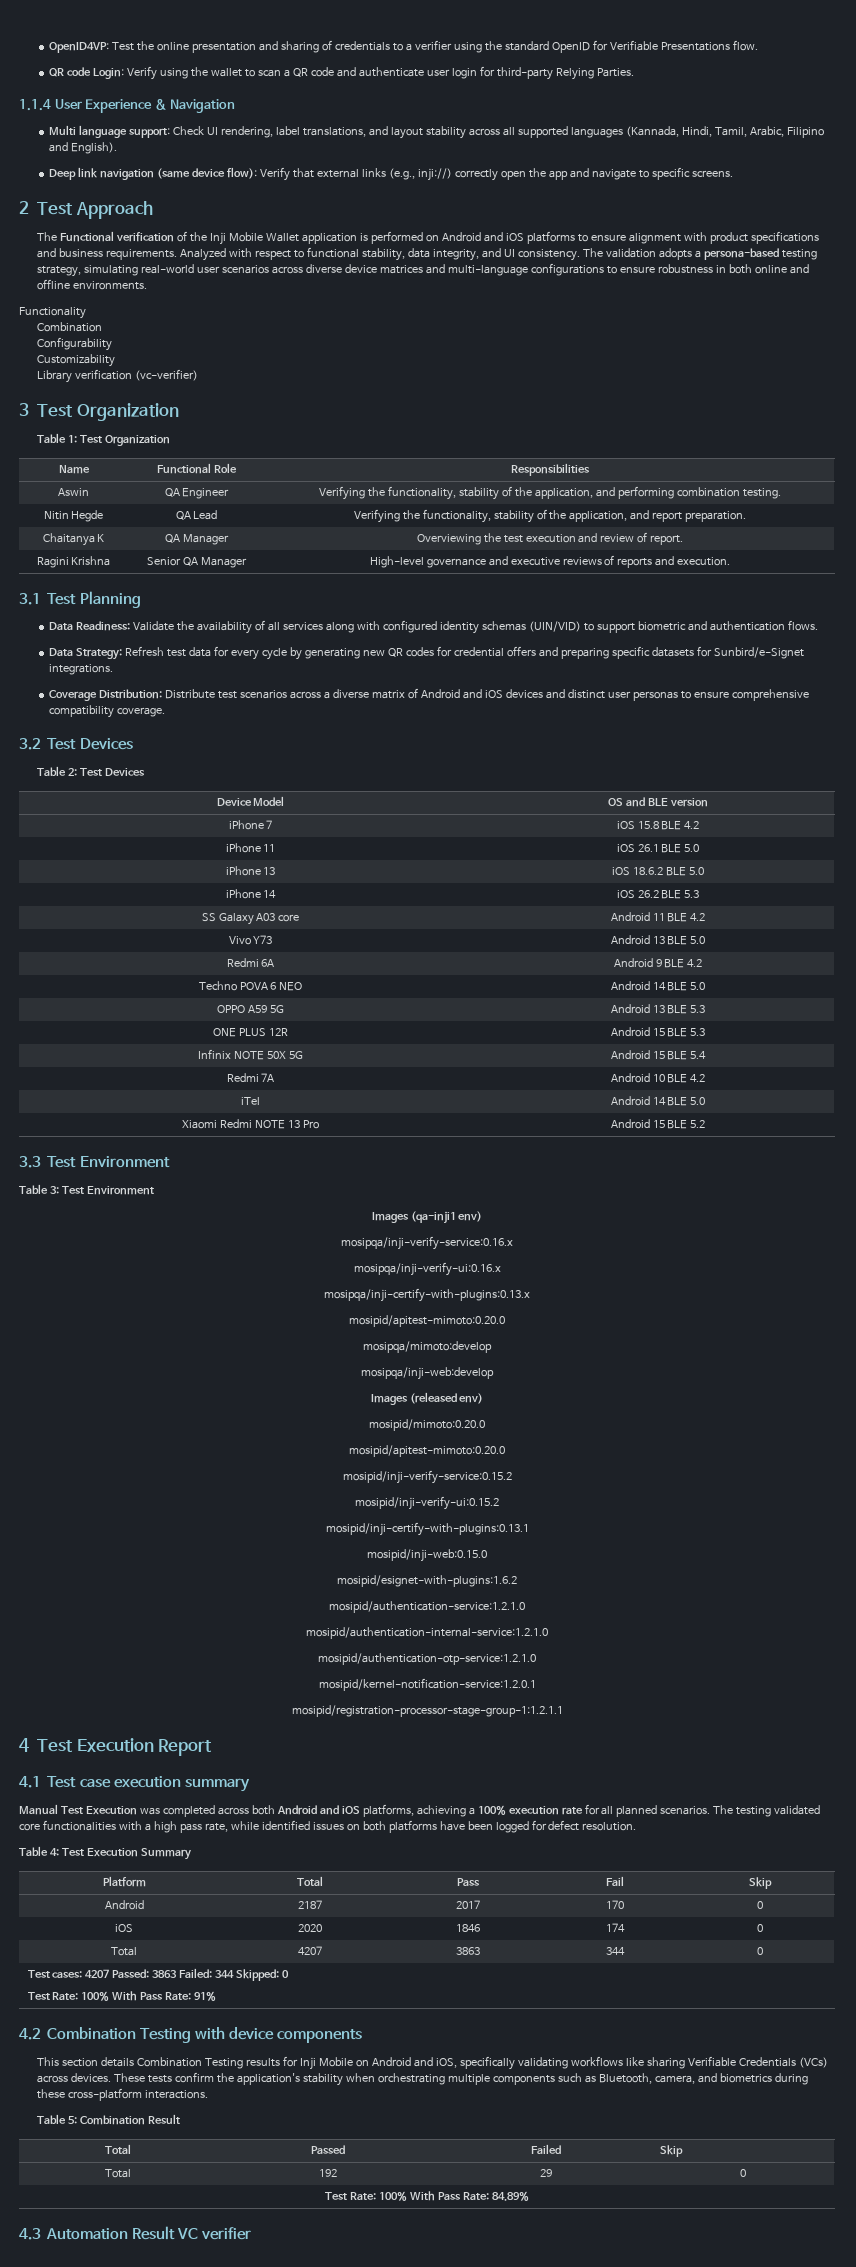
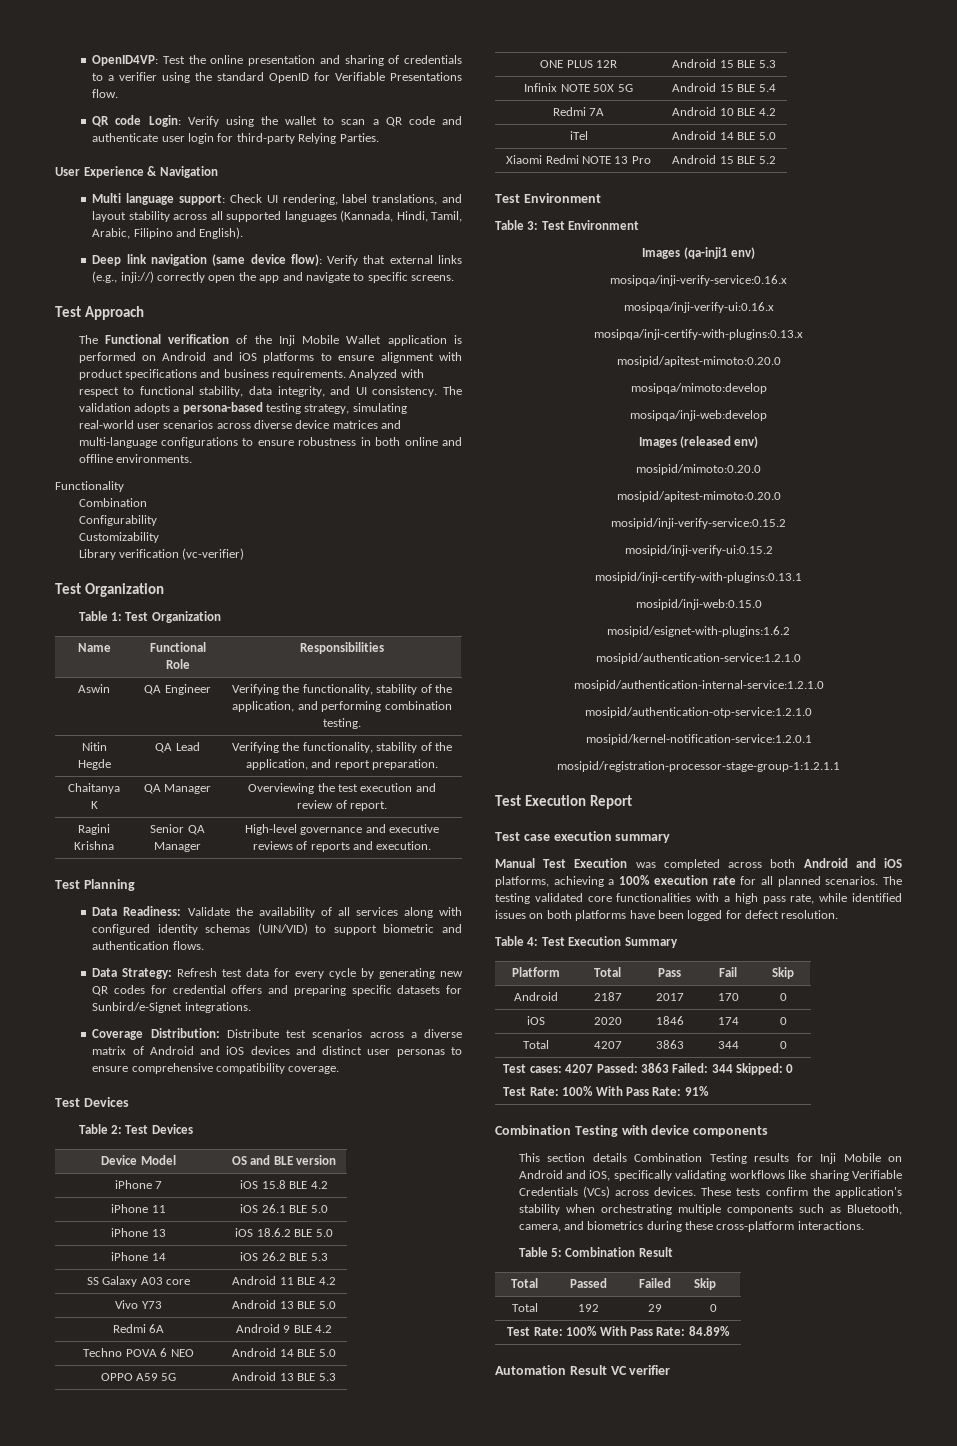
- 1.1.4 User Experience & Navigation
+ User Experience & Navigation
- 2 Test Approach
+ Test Approach
  Library verification (vc-verifier)
- 3 Test Organization
+ Test Organization
- 3.1 Test Planning
+ Test Planning
  Coverage Distribution: Distribute test scenarios across a diverse matrix of Android and iOS devices and distinct user personas to ensure comprehensive compatibility coverage.
- 3.2 Test Devices
+ Test Devices
  Xiaomi Redmi NOTE 13 Pro | Android 15 BLE 5.2
- 3.3 Test Environment
+ Test Environment
- 4 Test Execution Report
+ Test Execution Report
- 4.1 Test case execution summary
+ Test case execution summary
- 4.2 Combination Testing with device components
+ Combination Testing with device components
- 4.3 Automation Result VC verifier
+ Automation Result VC verifier

